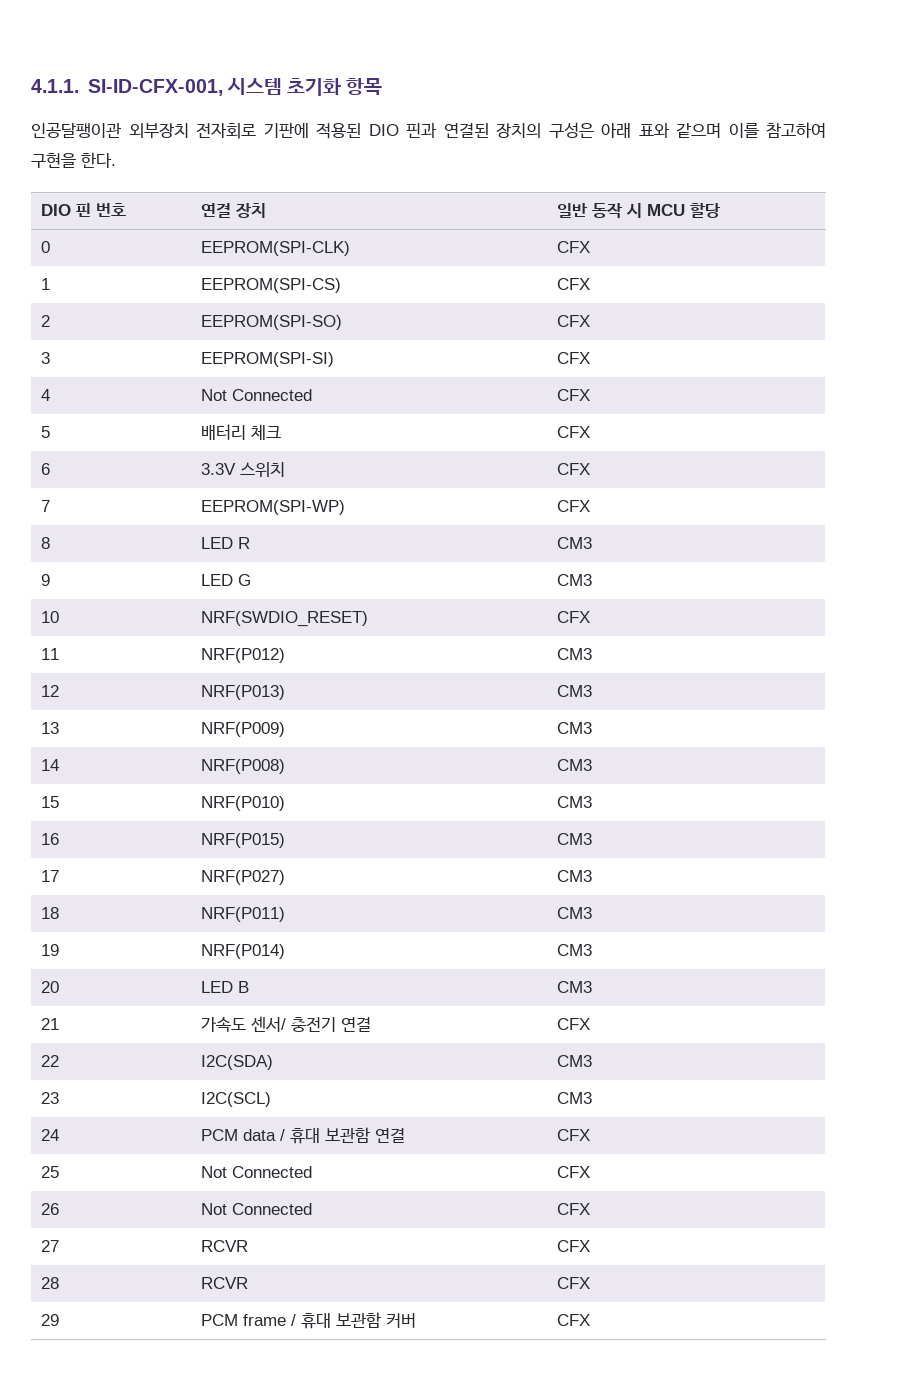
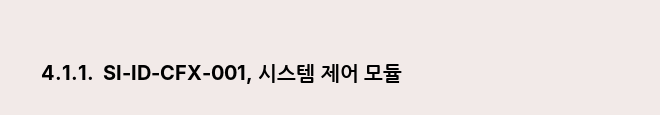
- 4.1.1. SI-ID-CFX-001, 시스템 초기화 항목
- 인공달팽이관 외부장치 전자회로 기판에 적용된 DIO 핀과 연결된 장치의 구성은 아래 표와 같으며 이를 참고하여 구현을 한다.
- DIO 핀 번호 | 연결 장치 | 일반 동작 시 MCU 할당
- 0 | EEPROM(SPI-CLK) | CFX
- 1 | EEPROM(SPI-CS) | CFX
- 2 | EEPROM(SPI-SO) | CFX
- 3 | EEPROM(SPI-SI) | CFX
- 4 | Not Connected | CFX
- 5 | 배터리 체크 | CFX
- 6 | 3.3V 스위치 | CFX
- 7 | EEPROM(SPI-WP) | CFX
- 8 | LED R | CM3
- 9 | LED G | CM3
- 10 | NRF(SWDIO_RESET) | CFX
- 11 | NRF(P012) | CM3
- 12 | NRF(P013) | CM3
- 13 | NRF(P009) | CM3
- 14 | NRF(P008) | CM3
- 15 | NRF(P010) | CM3
- 16 | NRF(P015) | CM3
- 17 | NRF(P027) | CM3
- 18 | NRF(P011) | CM3
- 19 | NRF(P014) | CM3
- 20 | LED B | CM3
- 21 | 가속도 센서/ 충전기 연결 | CFX
- 22 | I2C(SDA) | CM3
- 23 | I2C(SCL) | CM3
- 24 | PCM data / 휴대 보관함 연결 | CFX
- 25 | Not Connected | CFX
- 26 | Not Connected | CFX
- 27 | RCVR | CFX
- 28 | RCVR | CFX
- 29 | PCM frame / 휴대 보관함 커버 | CFX
+ 4.1.1. SI-ID-CFX-001, 시스템 제어 모듈

